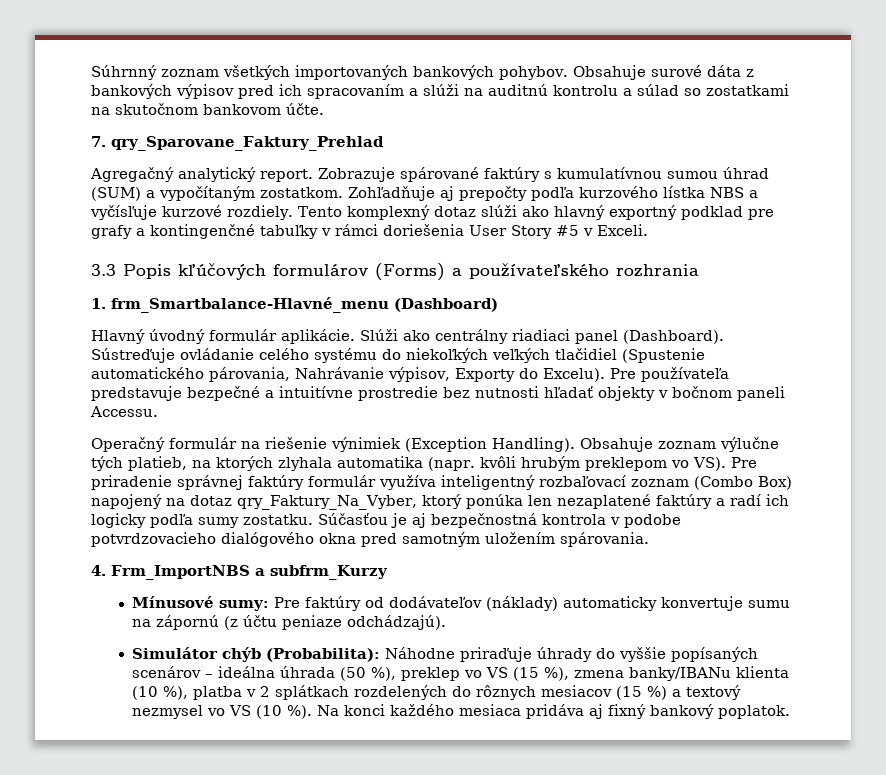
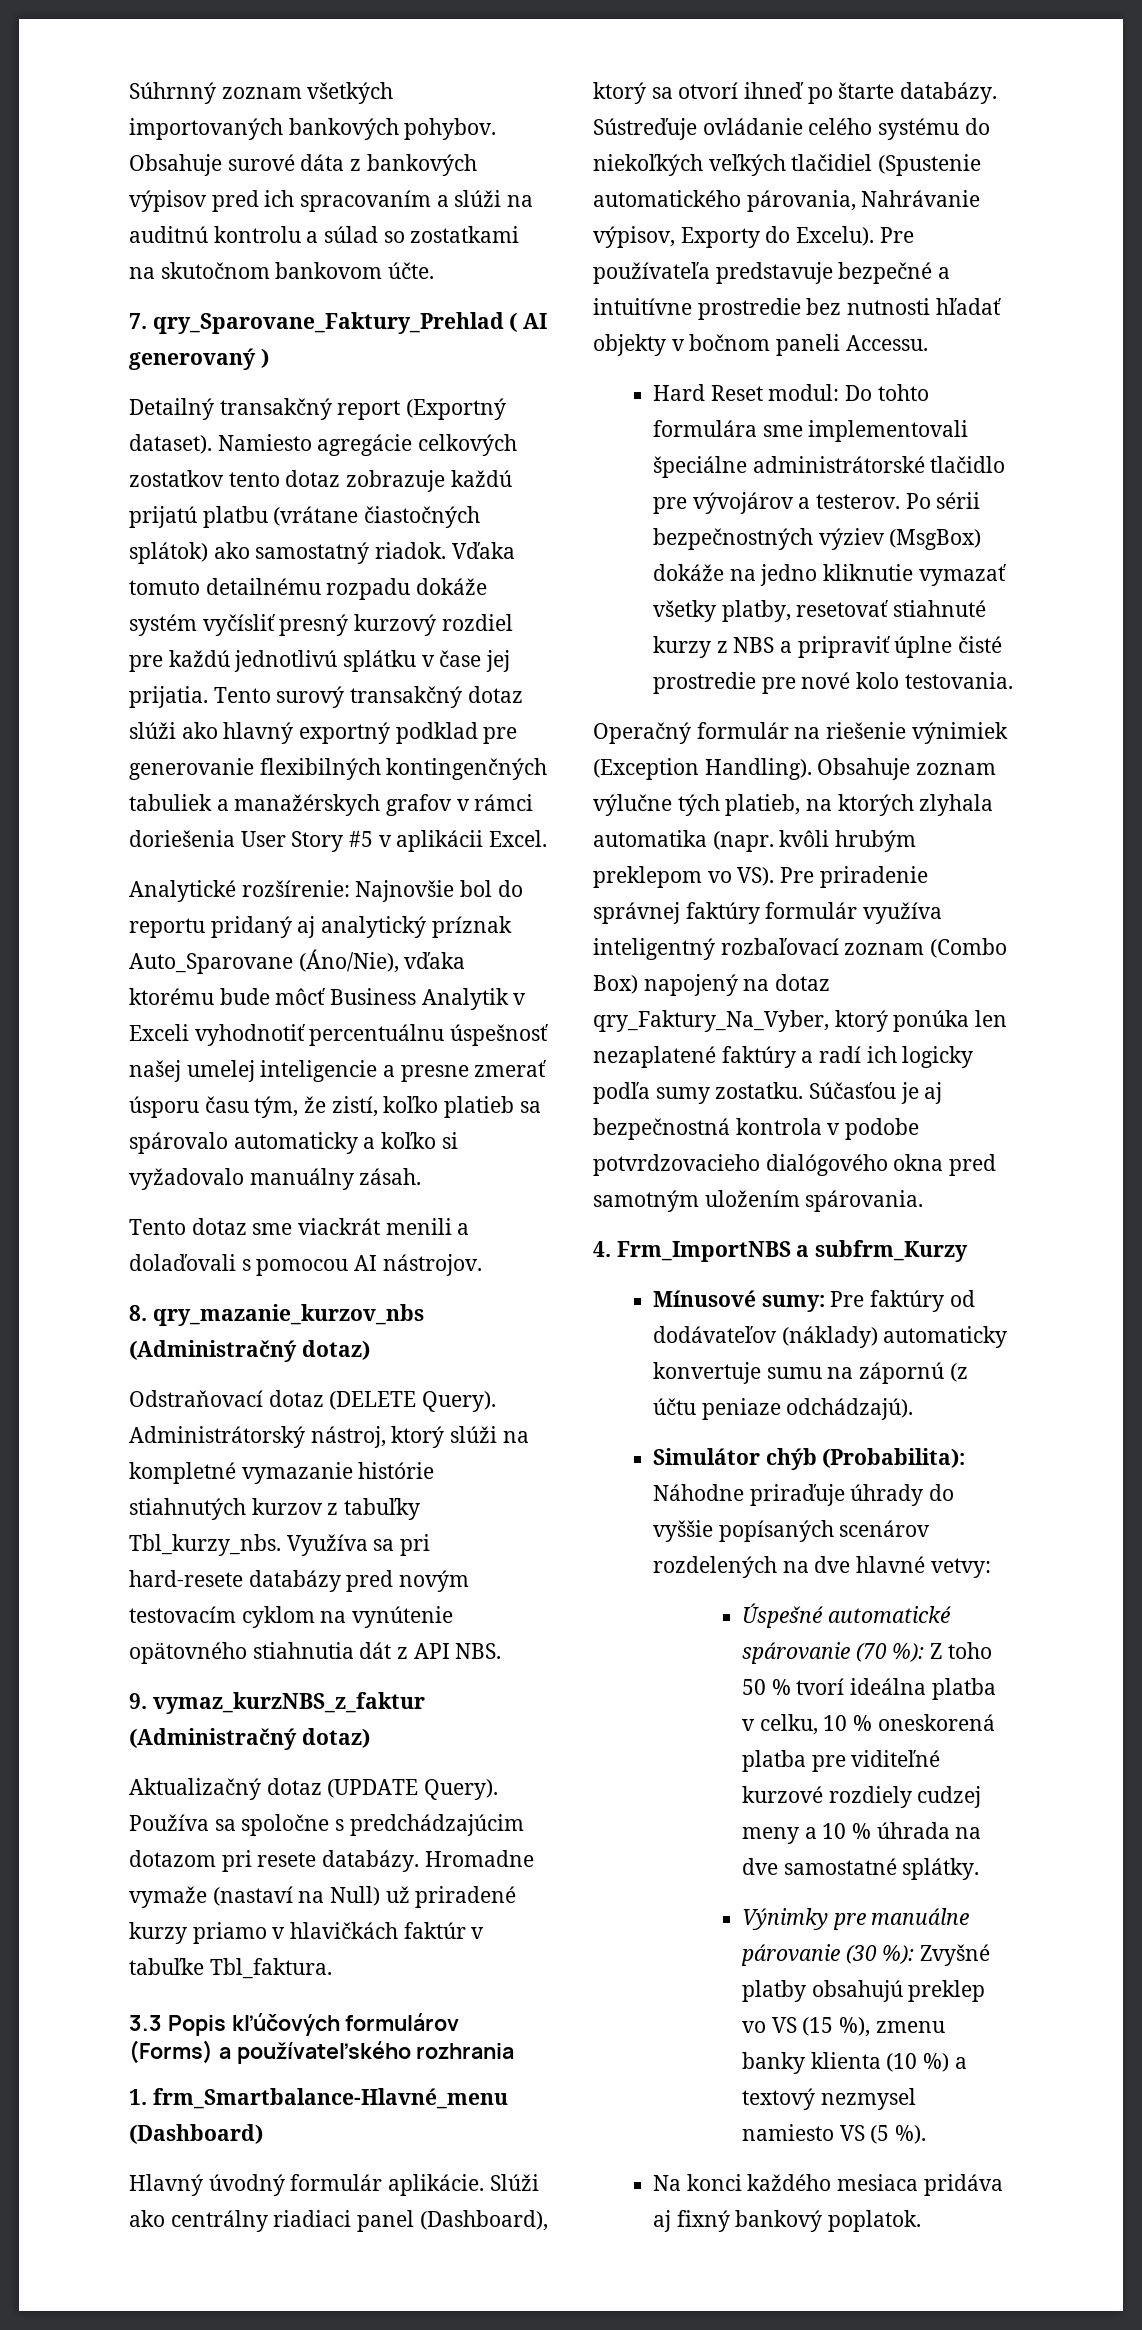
- 7. qry_Sparovane_Faktury_Prehlad
- Agregačný analytický report. Zobrazuje spárované faktúry s kumulatívnou sumou úhrad (SUM) a vypočítaným zostatkom. Zohľadňuje aj prepočty podľa kurzového lístka NBS a vyčísľuje kurzové rozdiely. Tento komplexný dotaz slúži ako hlavný exportný podklad pre grafy a kontingenčné tabuľky v rámci doriešenia User Story #5 v Exceli.
+ 7. qry_Sparovane_Faktury_Prehlad ( AI generovaný )
+ Detailný transakčný report (Exportný dataset). Namiesto agregácie celkových zostatkov tento dotaz zobrazuje každú prijatú platbu (vrátane čiastočných splátok) ako samostatný riadok. Vďaka tomuto detailnému rozpadu dokáže systém vyčísliť presný kurzový rozdiel pre každú jednotlivú splátku v čase jej prijatia. Tento surový transakčný dotaz slúži ako hlavný exportný podklad pre generovanie flexibilných kontingenčných tabuliek a manažérskych grafov v rámci doriešenia User Story #5 v aplikácii Excel.
+ Analytické rozšírenie: Najnovšie bol do reportu pridaný aj analytický príznak Auto_Sparovane (Áno/Nie), vďaka ktorému bude môcť Business Analytik v Exceli vyhodnotiť percentuálnu úspešnosť našej umelej inteligencie a presne zmerať úsporu času tým, že zistí, koľko platieb sa spárovalo automaticky a koľko si vyžadovalo manuálny zásah.
+ Tento dotaz sme viackrát menili a dolaďovali s pomocou AI nástrojov.
+ 8. qry_mazanie_kurzov_nbs (Administračný dotaz)
+ Odstraňovací dotaz (DELETE Query). Administrátorský nástroj, ktorý slúži na kompletné vymazanie histórie stiahnutých kurzov z tabuľky Tbl_kurzy_nbs. Využíva sa pri hard-resete databázy pred novým testovacím cyklom na vynútenie opätovného stiahnutia dát z API NBS.
+ 9. vymaz_kurzNBS_z_faktur (Administračný dotaz)
+ Aktualizačný dotaz (UPDATE Query). Používa sa spoločne s predchádzajúcim dotazom pri resete databázy. Hromadne vymaže (nastaví na Null) už priradené kurzy priamo v hlavičkách faktúr v tabuľke Tbl_faktura.
- Slúži ako centrálny riadiaci panel (Dashboard).
+ Slúži ako centrálny riadiaci panel (Dashboard), ktorý sa otvorí ihneď po štarte databázy.
+ Hard Reset modul: Do tohto formulára sme implementovali špeciálne administrátorské tlačidlo pre vývojárov a testerov. Po sérii bezpečnostných výziev (MsgBox) dokáže na jedno kliknutie vymazať všetky platby, resetovať stiahnuté kurzy z NBS a pripraviť úplne čisté prostredie pre nové kolo testovania.
- Simulátor chýb (Probabilita): Náhodne priraďuje úhrady do vyššie popísaných scenárov – ideálna úhrada (50 %), preklep vo VS (15 %), zmena banky/IBANu klienta (10 %), platba v 2 splátkach rozdelených do rôznych mesiacov (15 %) a textový nezmysel vo VS (10 %). Na konci každého mesiaca pridáva aj fixný bankový poplatok.
+ Simulátor chýb (Probabilita): Náhodne priraďuje úhrady do vyššie popísaných scenárov rozdelených na dve hlavné vetvy:
+ Úspešné automatické spárovanie (70 %): Z toho 50 % tvorí ideálna platba v celku, 10 % oneskorená platba pre viditeľné kurzové rozdiely cudzej meny a 10 % úhrada na dve samostatné splátky.
+ Výnimky pre manuálne párovanie (30 %): Zvyšné platby obsahujú preklep vo VS (15 %), zmenu banky klienta (10 %) a textový nezmysel namiesto VS (5 %).
+ Na konci každého mesiaca pridáva aj fixný bankový poplatok.

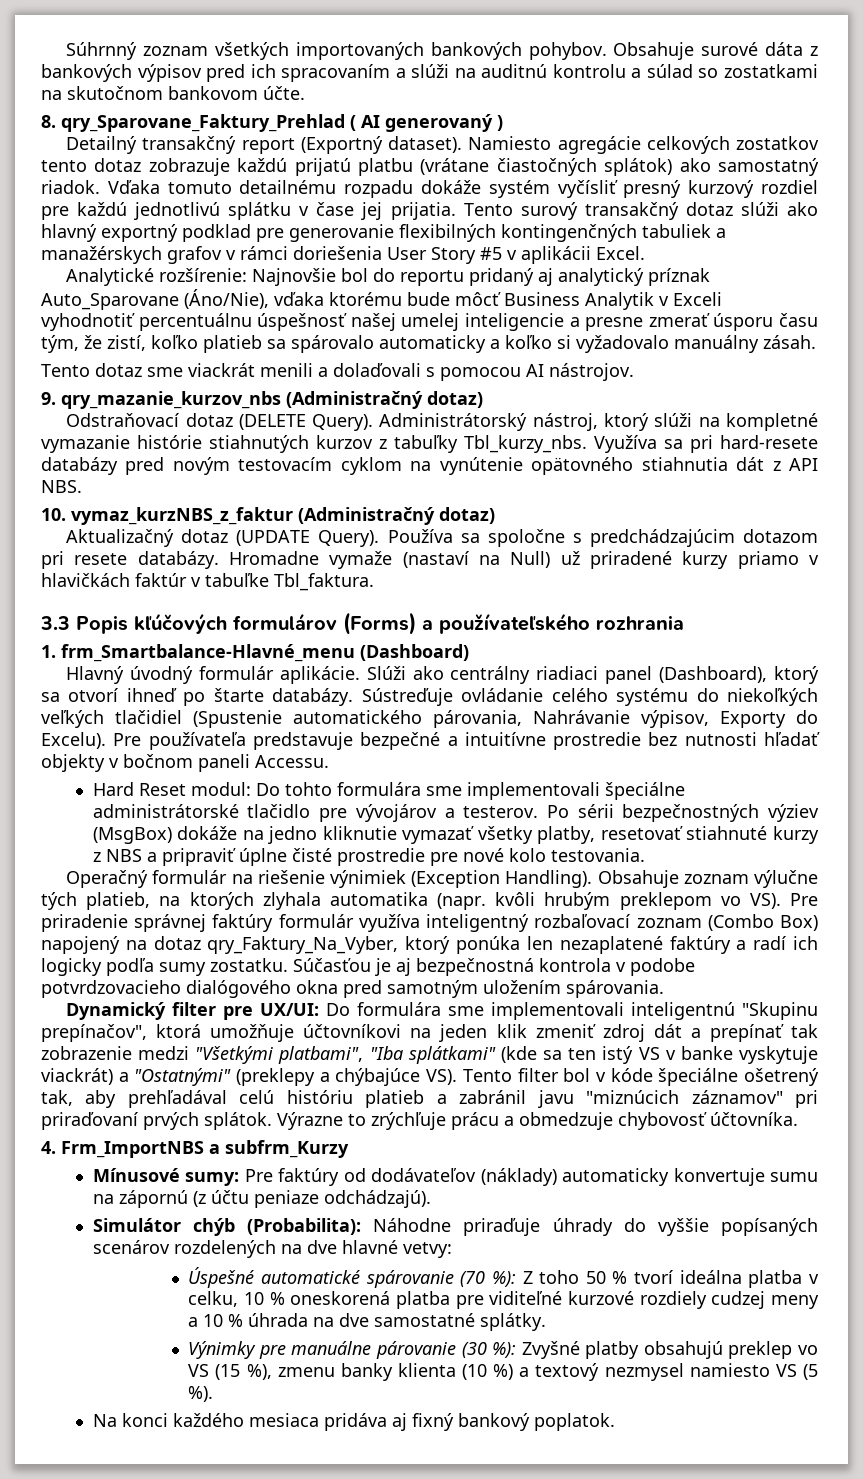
- 7. qry_Sparovane_Faktury_Prehlad ( AI generovaný )
+ 8. qry_Sparovane_Faktury_Prehlad ( AI generovaný )
- 8. qry_mazanie_kurzov_nbs (Administračný dotaz)
+ 9. qry_mazanie_kurzov_nbs (Administračný dotaz)
- 9. vymaz_kurzNBS_z_faktur (Administračný dotaz)
+ 10. vymaz_kurzNBS_z_faktur (Administračný dotaz)
+ Dynamický filter pre UX/UI: Do formulára sme implementovali inteligentnú "Skupinu prepínačov", ktorá umožňuje účtovníkovi na jeden klik zmeniť zdroj dát a prepínať tak zobrazenie medzi "Všetkými platbami", "Iba splátkami" (kde sa ten istý VS v banke vyskytuje viackrát) a "Ostatnými" (preklepy a chýbajúce VS). Tento filter bol v kóde špeciálne ošetrený tak, aby prehľadával celú históriu platieb a zabránil javu "miznúcich záznamov" pri priraďovaní prvých splátok. Výrazne to zrýchľuje prácu a obmedzuje chybovosť účtovníka.

